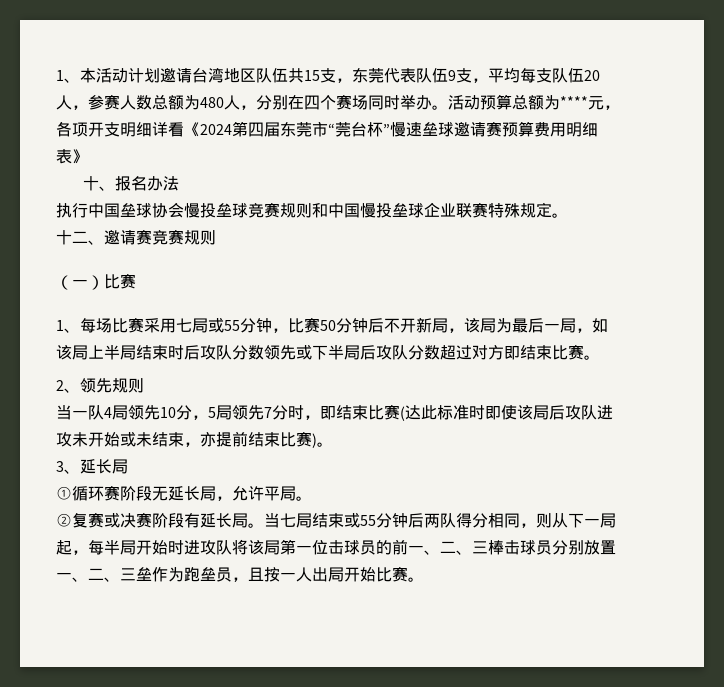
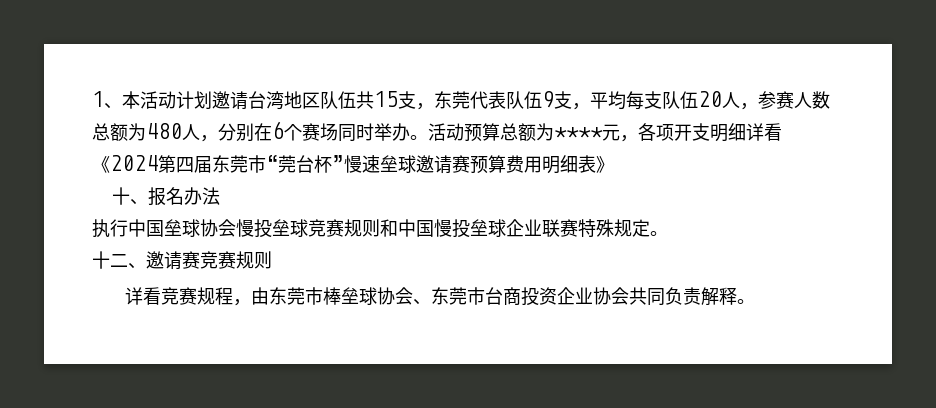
- 1、本活动计划邀请台湾地区队伍共15支，东莞代表队伍9支，平均每支队伍20人，参赛人数总额为480人，分别在四个赛场同时举办。
+ 1、本活动计划邀请台湾地区队伍共15支，东莞代表队伍9支，平均每支队伍20人，参赛人数总额为480人，分别在6个赛场同时举办。
- （一）比赛
- 1、每场比赛采用七局或55分钟，比赛50分钟后不开新局，该局为最后一局，如该局上半局结束时后攻队分数领先或下半局后攻队分数超过对方即结束比赛。
- 2、领先规则
- 当一队4局领先10分，5局领先7分时，即结束比赛(达此标准时即使该局后攻队进攻未开始或未结束，亦提前结束比赛)。
- 3、延长局
- ①循环赛阶段无延长局，允许平局。
- ②复赛或决赛阶段有延长局。当七局结束或55分钟后两队得分相同，则从下一局起，每半局开始时进攻队将该局第一位击球员的前一、二、三棒击球员分别放置一、二、三垒作为跑垒员，且按一人出局开始比赛。
+ 详看竞赛规程，由东莞市棒垒球协会、东莞市台商投资企业协会共同负责解释。

